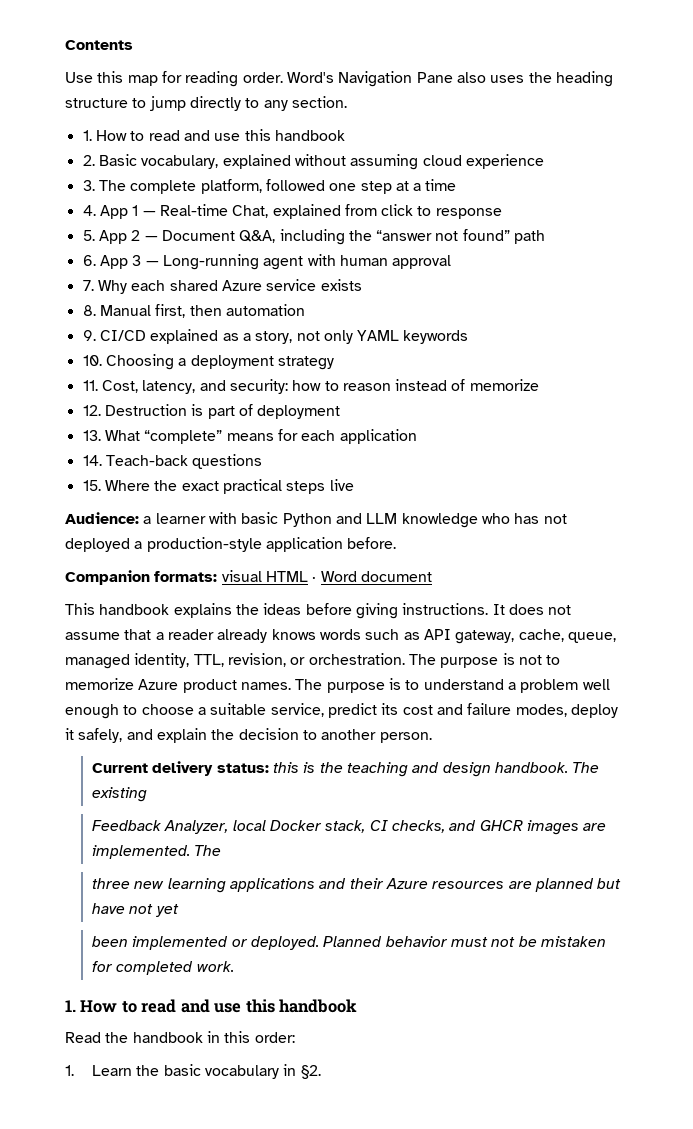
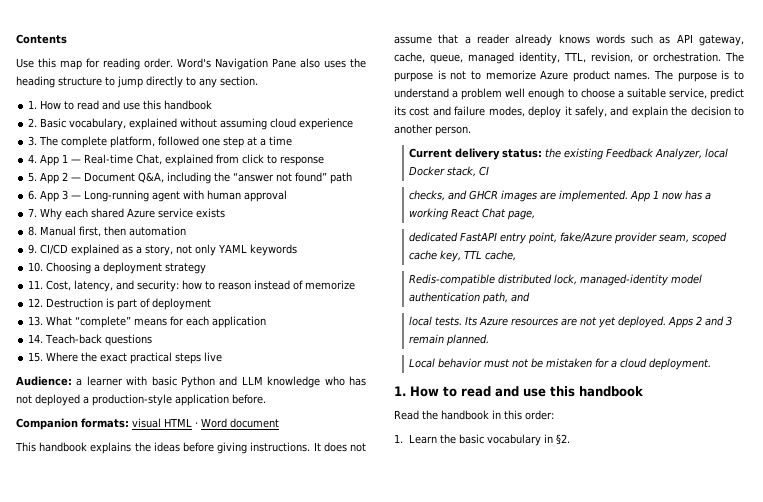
- Current delivery status: this is the teaching and design handbook. The existing
- Feedback Analyzer, local Docker stack, CI checks, and GHCR images are implemented. The
- three new learning applications and their Azure resources are planned but have not yet
- been implemented or deployed. Planned behavior must not be mistaken for completed work.
+ Current delivery status: the existing Feedback Analyzer, local Docker stack, CI
+ checks, and GHCR images are implemented. App 1 now has a working React Chat page,
+ dedicated FastAPI entry point, fake/Azure provider seam, scoped cache key, TTL cache,
+ Redis-compatible distributed lock, managed-identity model authentication path, and
+ local tests. Its Azure resources are not yet deployed. Apps 2 and 3 remain planned.
+ Local behavior must not be mistaken for a cloud deployment.

